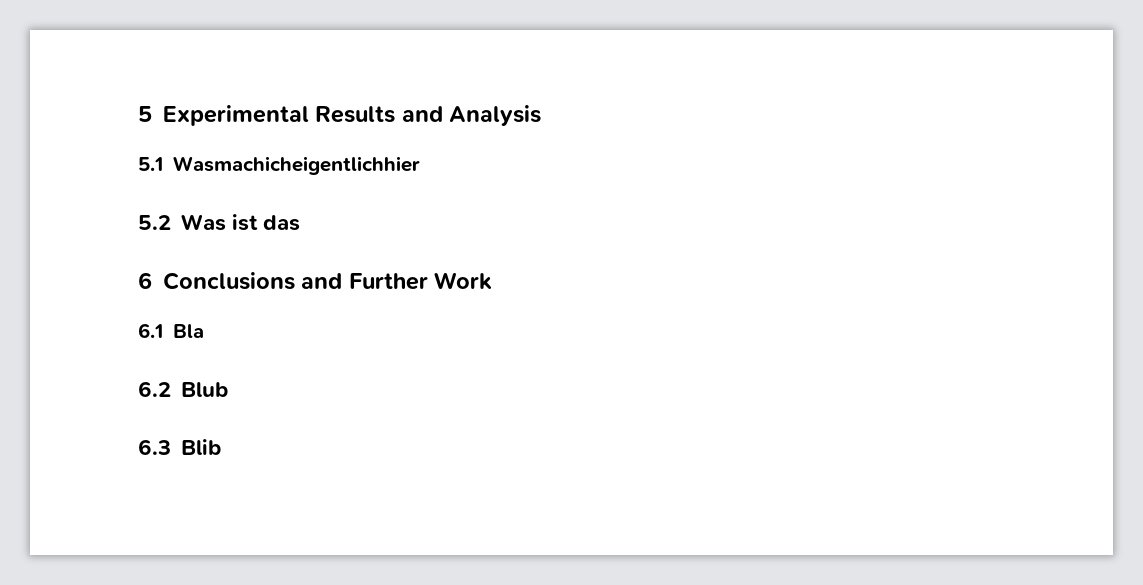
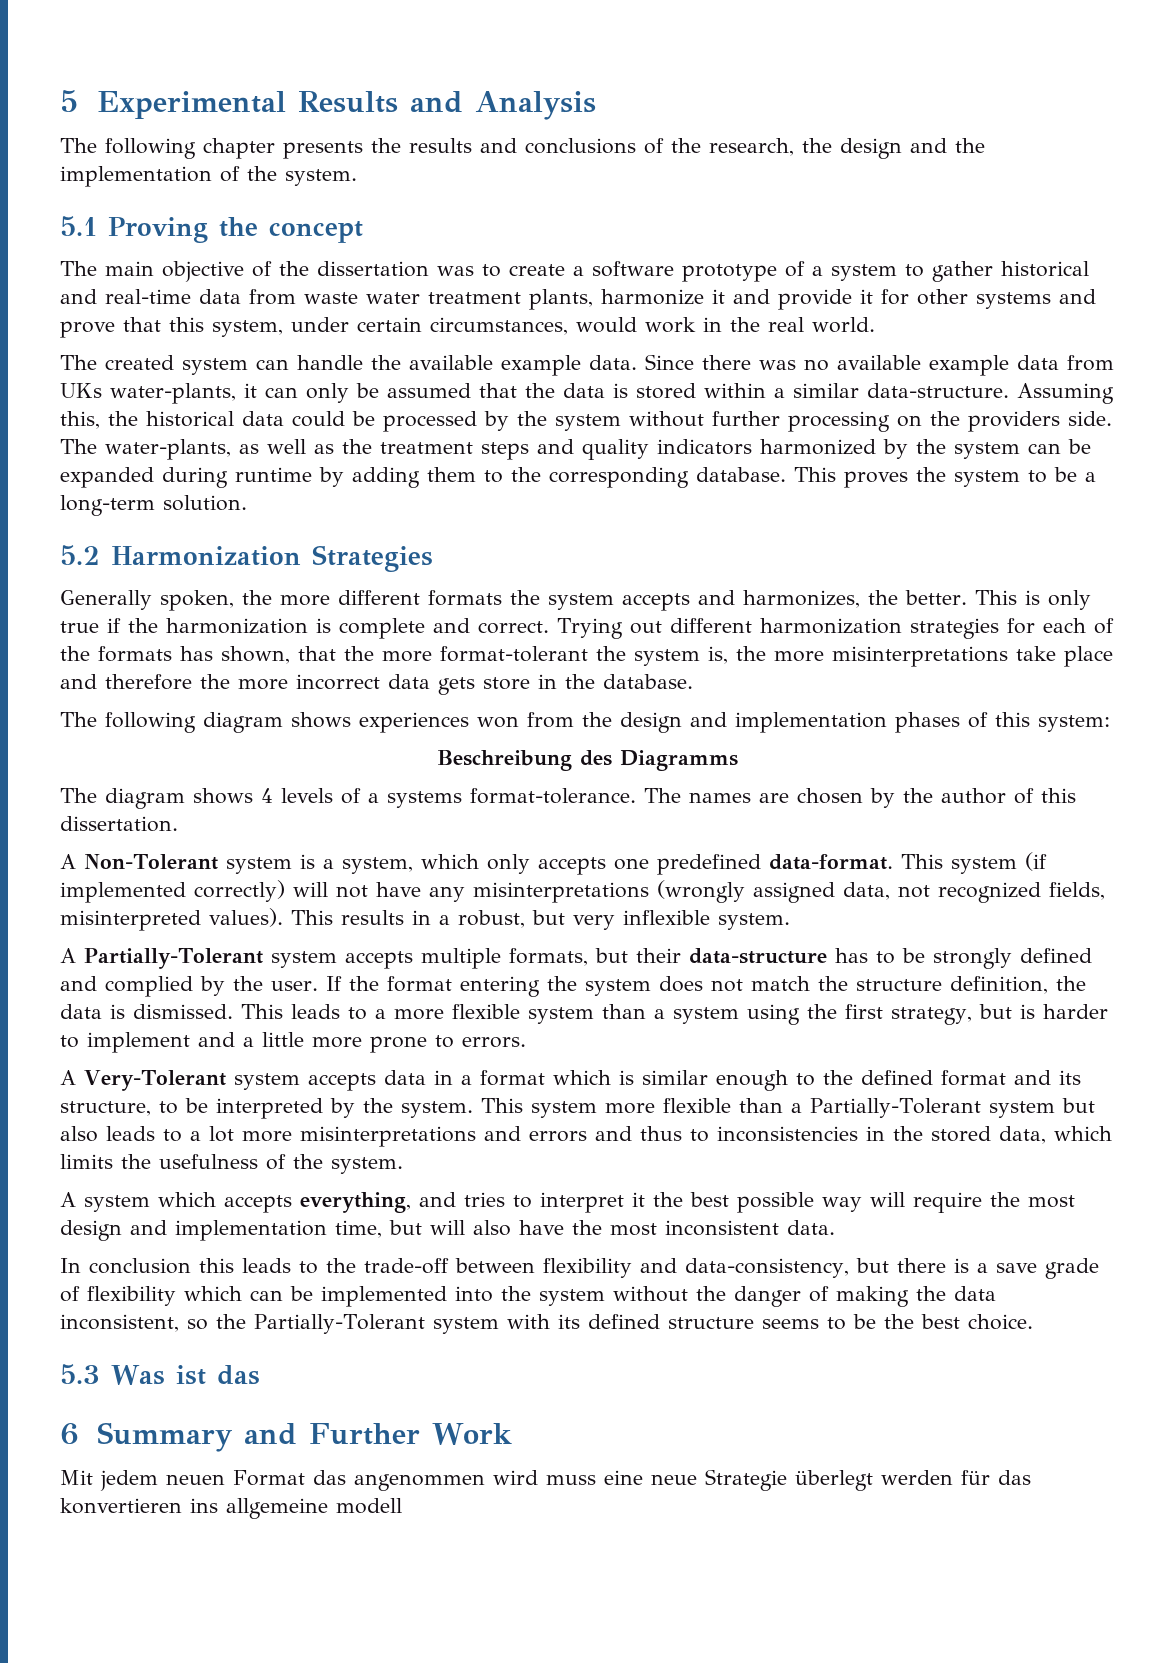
- 5.1 Wasmachicheigentlichhier
- 5.2 Was ist das
+ The following chapter presents the results and conclusions of the research, the design and the implementation of the system.
+ 5.1 Proving the concept
+ The main objective of the dissertation was to create a software prototype of a system to gather historical and real-time data from waste water treatment plants, harmonize it and provide it for other systems and prove that this system, under certain circumstances, would work in the real world.
+ The created system can handle the available example data. Since there was no available example data from UKs water-plants, it can only be assumed that the data is stored within a similar data-structure. Assuming this, the historical data could be processed by the system without further processing on the providers side. The water-plants, as well as the treatment steps and quality indicators harmonized by the system can be expanded during runtime by adding them to the corresponding database. This proves the system to be a long-term solution.
+ 5.2 Harmonization Strategies
+ Generally spoken, the more different formats the system accepts and harmonizes, the better. This is only true if the harmonization is complete and correct. Trying out different harmonization strategies for each of the formats has shown, that the more format-tolerant the system is, the more misinterpretations take place and therefore the more incorrect data gets store in the database.
+ The following diagram shows experiences won from the design and implementation phases of this system:
+ Beschreibung des Diagramms
+ The diagram shows 4 levels of a systems format-tolerance. The names are chosen by the author of this dissertation.
+ A Non-Tolerant system is a system, which only accepts one predefined data-format. This system (if implemented correctly) will not have any misinterpretations (wrongly assigned data, not recognized fields, misinterpreted values). This results in a robust, but very inflexible system.
+ A Partially-Tolerant system accepts multiple formats, but their data-structure has to be strongly defined and complied by the user. If the format entering the system does not match the structure definition, the data is dismissed. This leads to a more flexible system than a system using the first strategy, but is harder to implement and a little more prone to errors.
+ A Very-Tolerant system accepts data in a format which is similar enough to the defined format and its structure, to be interpreted by the system. This system more flexible than a Partially-Tolerant system but also leads to a lot more misinterpretations and errors and thus to inconsistencies in the stored data, which limits the usefulness of the system.
+ A system which accepts everything, and tries to interpret it the best possible way will require the most design and implementation time, but will also have the most inconsistent data.
+ In conclusion this leads to the trade-off between flexibility and data-consistency, but there is a save grade of flexibility which can be implemented into the system without the danger of making the data inconsistent, so the Partially-Tolerant system with its defined structure seems to be the best choice.
+ 5.3 Was ist das
- 6 Conclusions and Further Work
+ 6 Summary and Further Work
- 6.1 Bla
- 6.2 Blub
- 6.3 Blib
+ Mit jedem neuen Format das angenommen wird muss eine neue Strategie überlegt werden für das konvertieren ins allgemeine modell

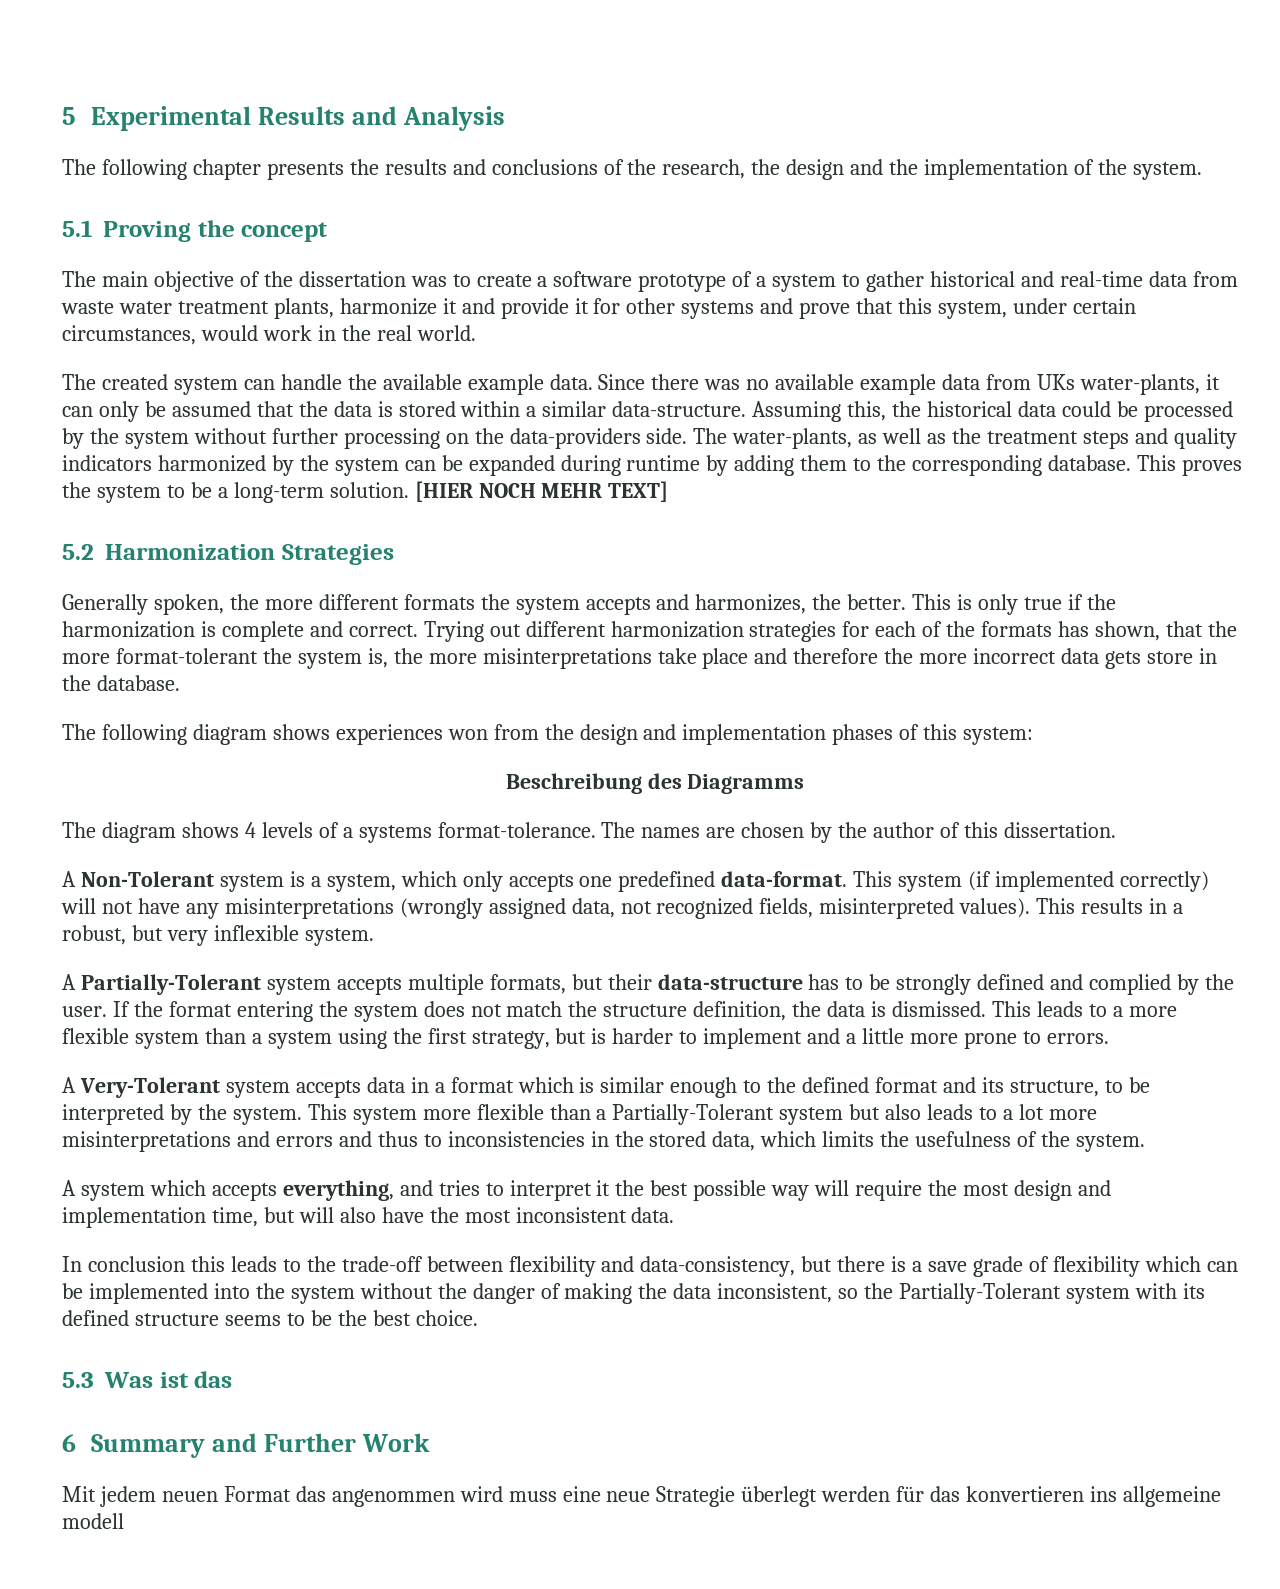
- Assuming this, the historical data could be processed by the system without further processing on the providers side.
+ Assuming this, the historical data could be processed by the system without further processing on the data-providers side.
+ [HIER NOCH MEHR TEXT]

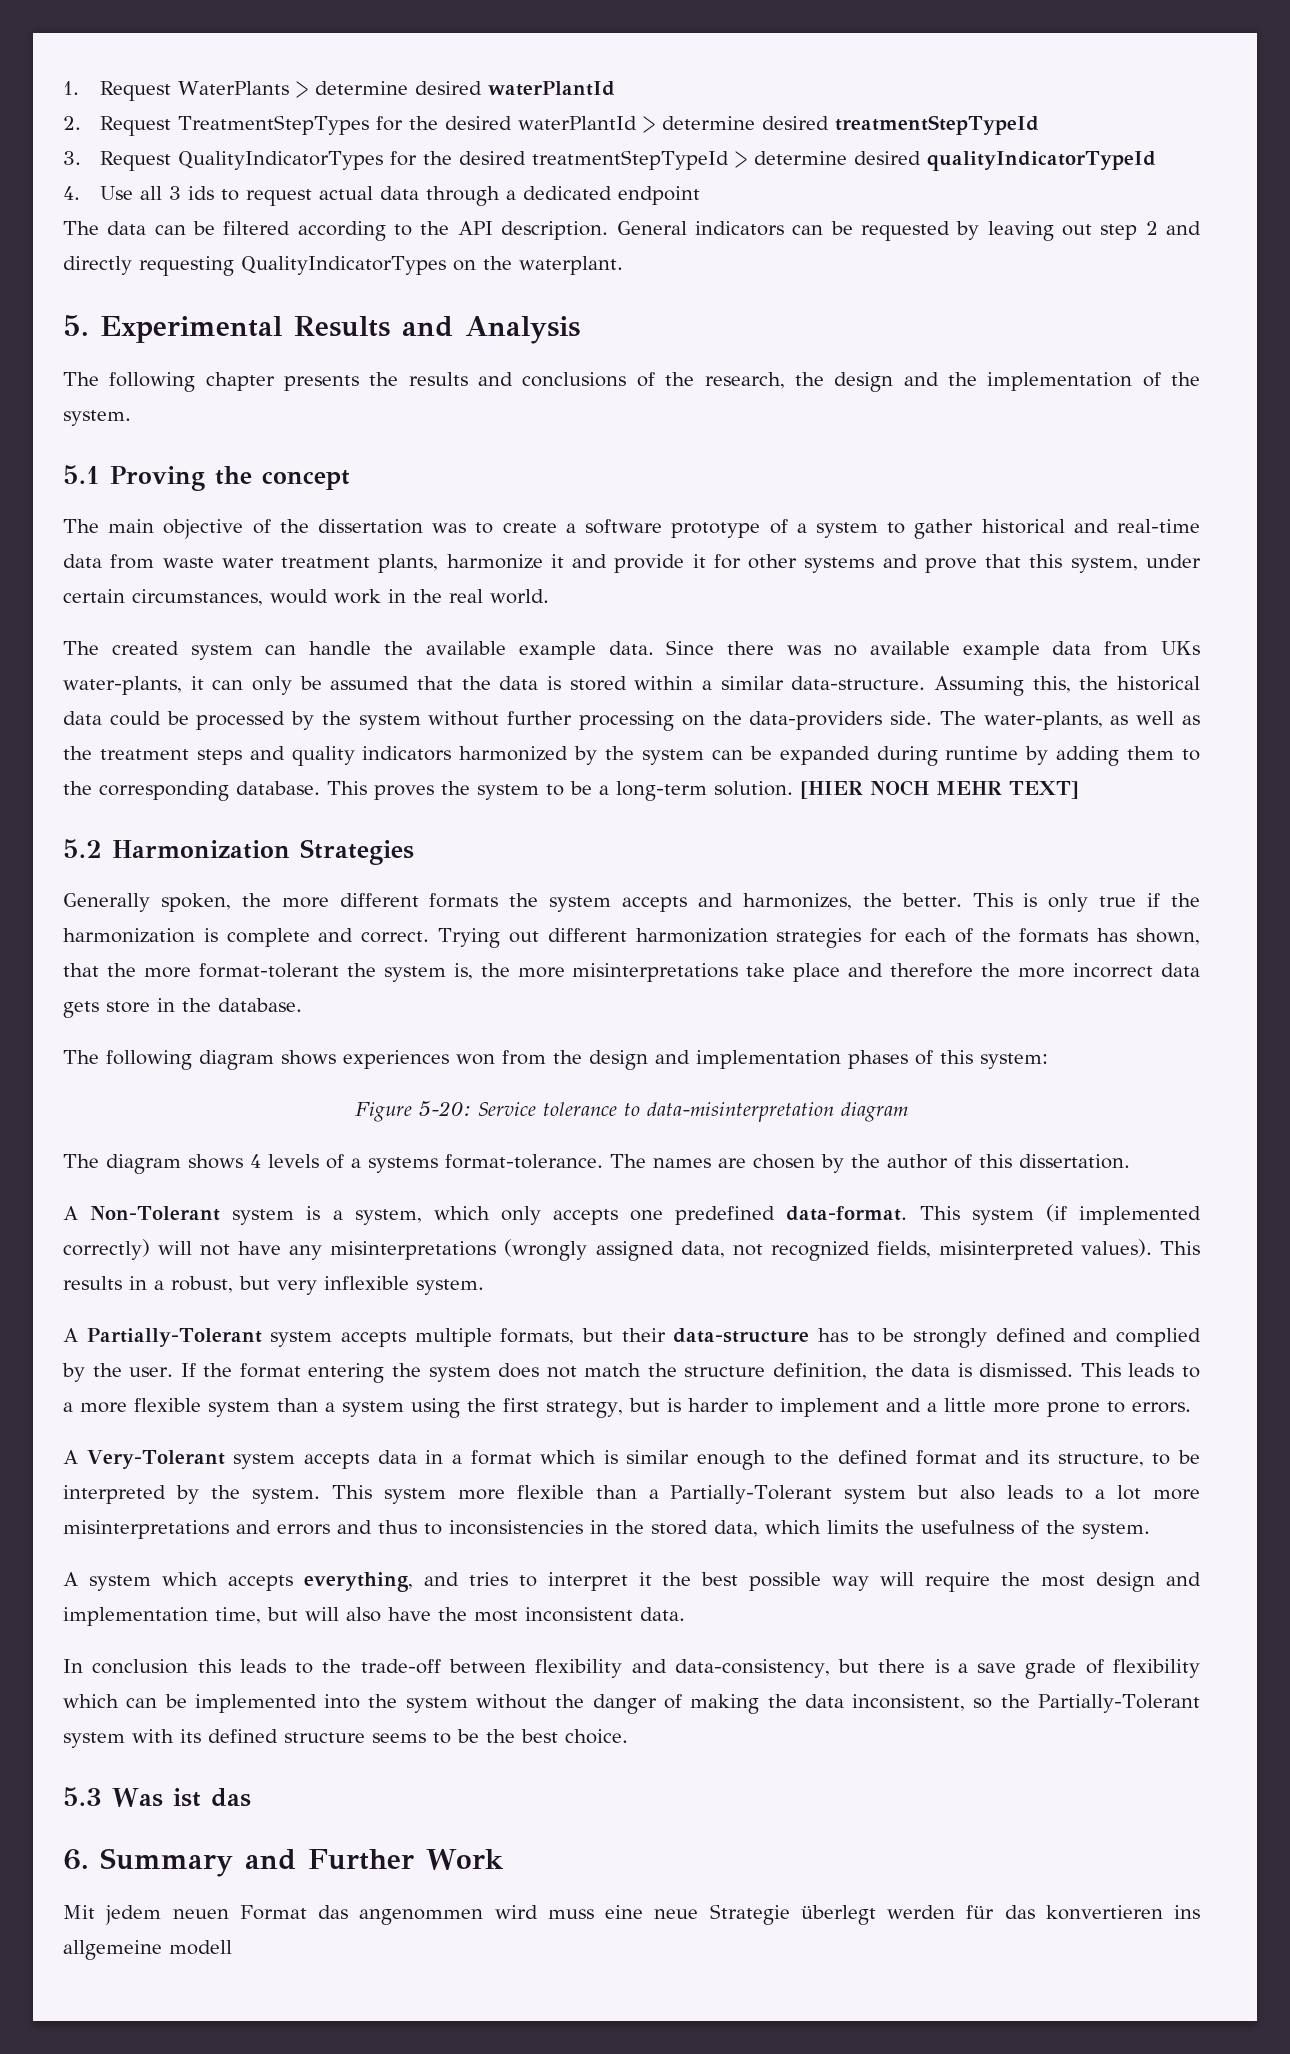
- 5 Experimental Results and Analysis
+ 1. Request WaterPlants > determine desired waterPlantId
+ 2. Request TreatmentStepTypes for the desired waterPlantId > determine desired treatmentStepTypeId
+ 3. Request QualityIndicatorTypes for the desired treatmentStepTypeId > determine desired qualityIndicatorTypeId
+ 4. Use all 3 ids to request actual data through a dedicated endpoint
+ The data can be filtered according to the API description. General indicators can be requested by leaving out step 2 and directly requesting QualityIndicatorTypes on the waterplant.
+ 5. Experimental Results and Analysis
- Beschreibung des Diagramms
+ Figure 5-20: Service tolerance to data-misinterpretation diagram
- 6 Summary and Further Work
+ 6. Summary and Further Work

